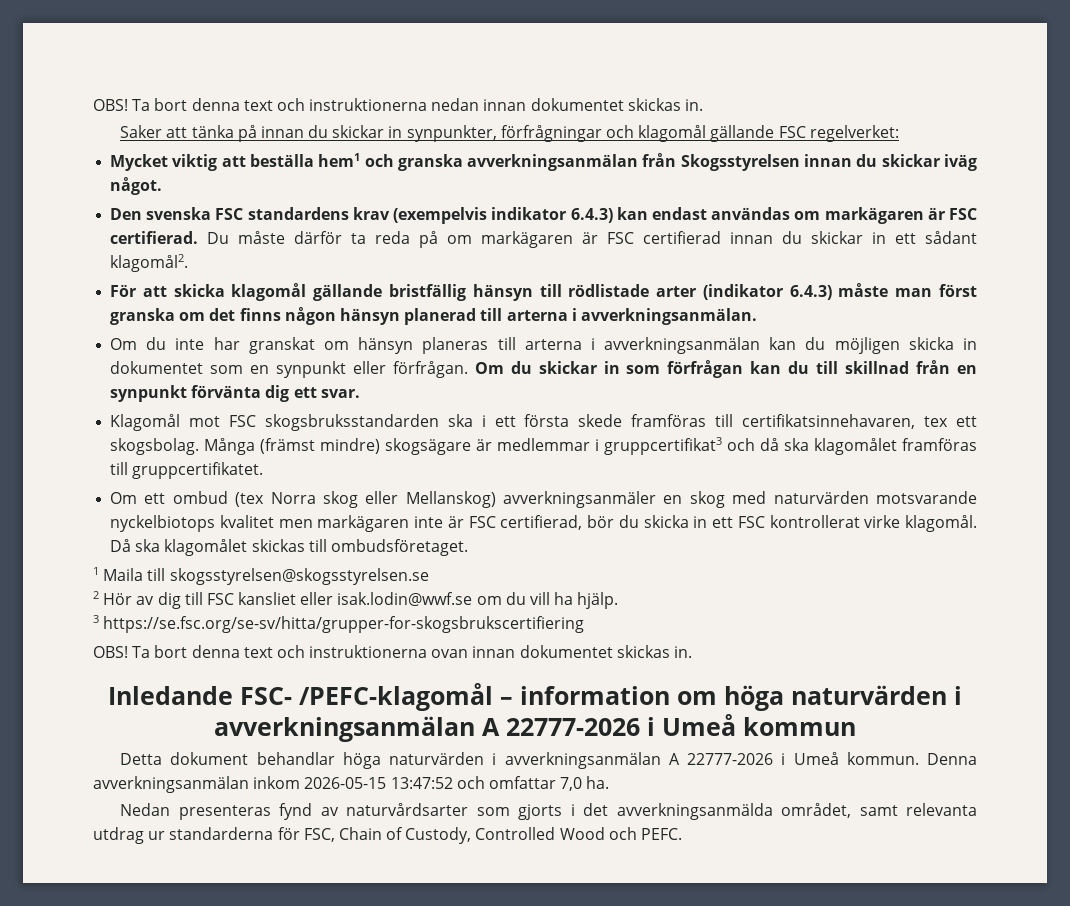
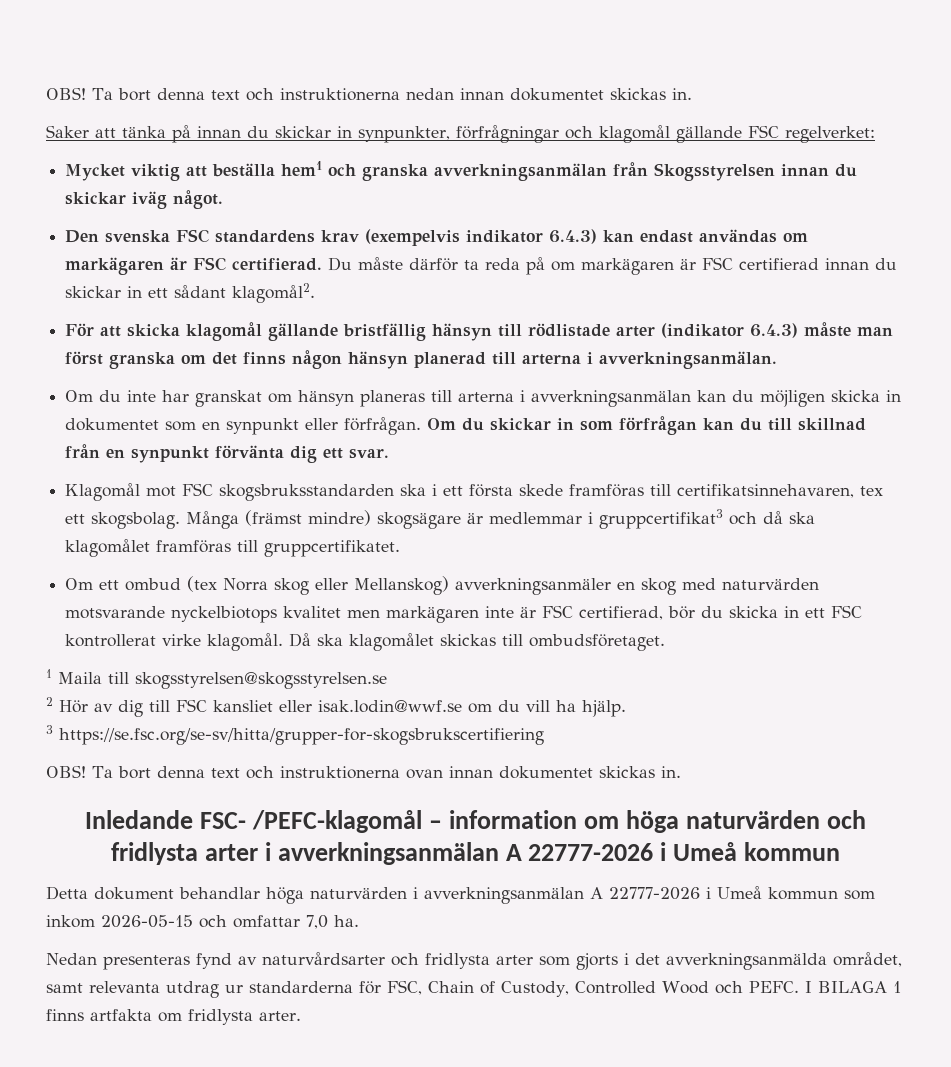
- Inledande FSC- /PEFC-klagomål – information om höga naturvärden i avverkningsanmälan A 22777-2026 i Umeå kommun
+ Inledande FSC- /PEFC-klagomål – information om höga naturvärden och fridlysta arter i avverkningsanmälan A 22777-2026 i Umeå kommun
- Detta dokument behandlar höga naturvärden i avverkningsanmälan A 22777-2026 i Umeå kommun. Denna avverkningsanmälan inkom 2026-05-15 13:47:52 och omfattar 7,0 ha.
+ Detta dokument behandlar höga naturvärden i avverkningsanmälan A 22777-2026 i Umeå kommun som inkom 2026-05-15 och omfattar 7,0 ha.
- Nedan presenteras fynd av naturvårdsarter som gjorts i det avverkningsanmälda området, samt relevanta utdrag ur standarderna för FSC, Chain of Custody, Controlled Wood och PEFC.
+ Nedan presenteras fynd av naturvårdsarter och fridlysta arter som gjorts i det avverkningsanmälda området, samt relevanta utdrag ur standarderna för FSC, Chain of Custody, Controlled Wood och PEFC.
+ I BILAGA 1 finns artfakta om fridlysta arter.

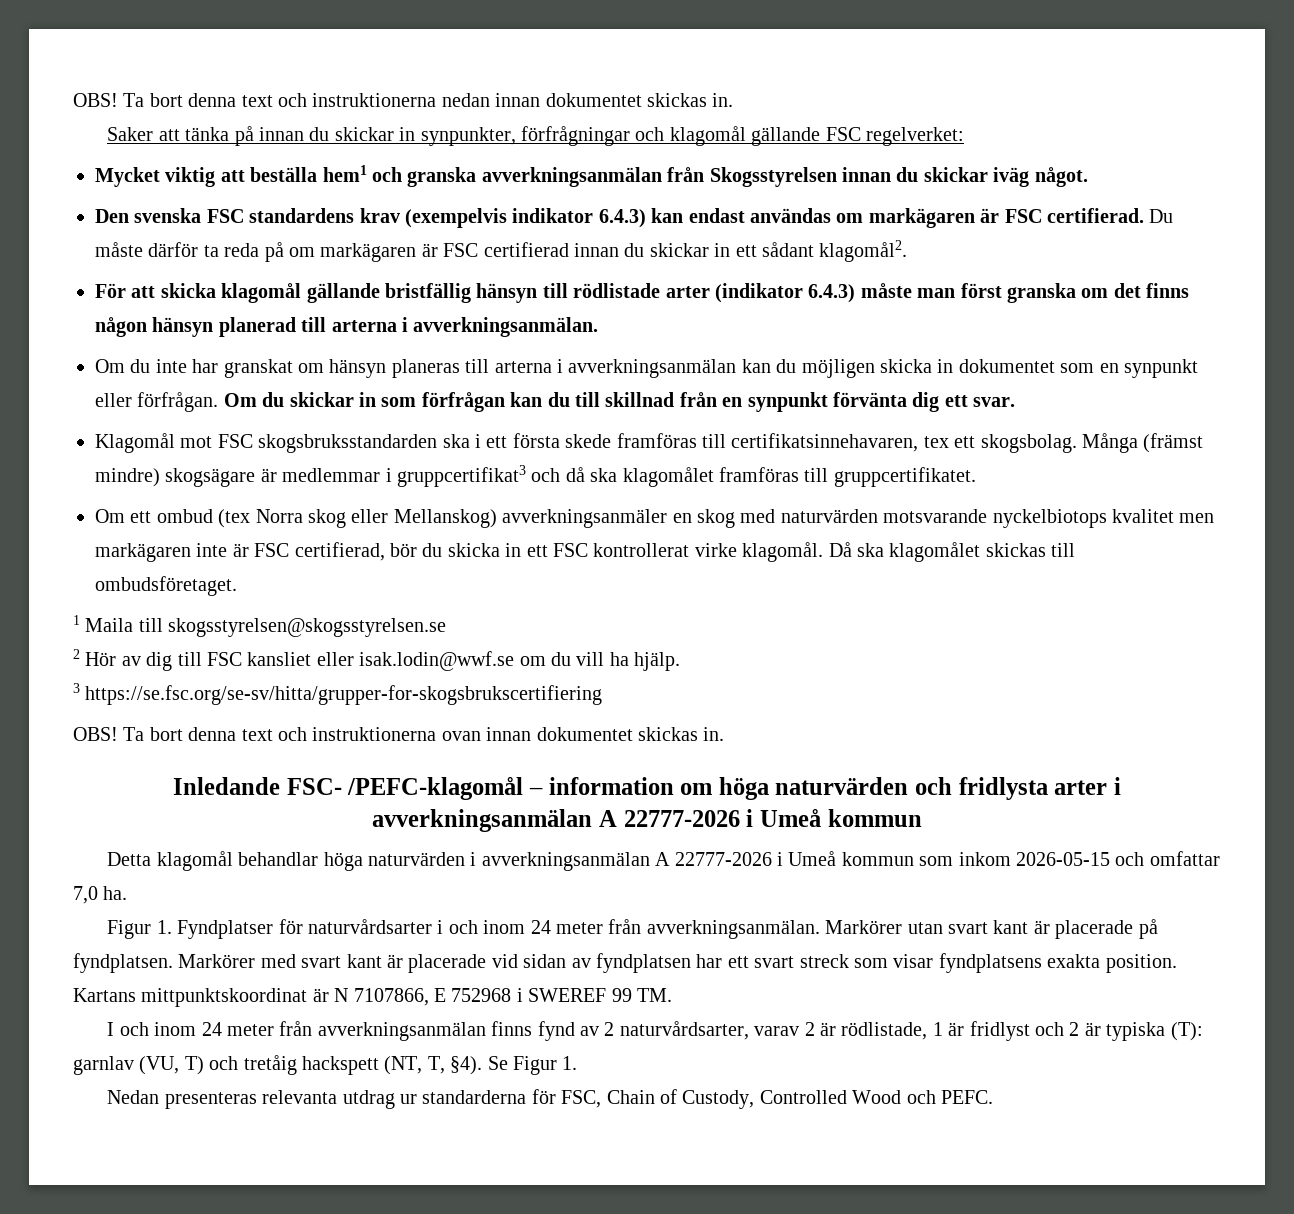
- Detta dokument behandlar höga naturvärden i avverkningsanmälan A 22777-2026 i Umeå kommun som inkom 2026-05-15 och omfattar 7,0 ha.
+ Detta klagomål behandlar höga naturvärden i avverkningsanmälan A 22777-2026 i Umeå kommun som inkom 2026-05-15 och omfattar 7,0 ha.
- Nedan presenteras fynd av naturvårdsarter och fridlysta arter som gjorts i det avverkningsanmälda området, samt relevanta utdrag ur standarderna för FSC, Chain of Custody, Controlled Wood och PEFC. I BILAGA 1 finns artfakta om fridlysta arter.
+ Figur 1. Fyndplatser för naturvårdsarter i och inom 24 meter från avverkningsanmälan. Markörer utan svart kant är placerade på fyndplatsen. Markörer med svart kant är placerade vid sidan av fyndplatsen har ett svart streck som visar fyndplatsens exakta position. Kartans mittpunktskoordinat är N 7107866, E 752968 i SWEREF 99 TM.
+ I och inom 24 meter från avverkningsanmälan finns fynd av 2 naturvårdsarter, varav 2 är rödlistade, 1 är fridlyst och 2 är typiska (T): garnlav (VU, T) och tretåig hackspett (NT, T, §4). Se Figur 1.
+ Nedan presenteras relevanta utdrag ur standarderna för FSC, Chain of Custody, Controlled Wood och PEFC.

